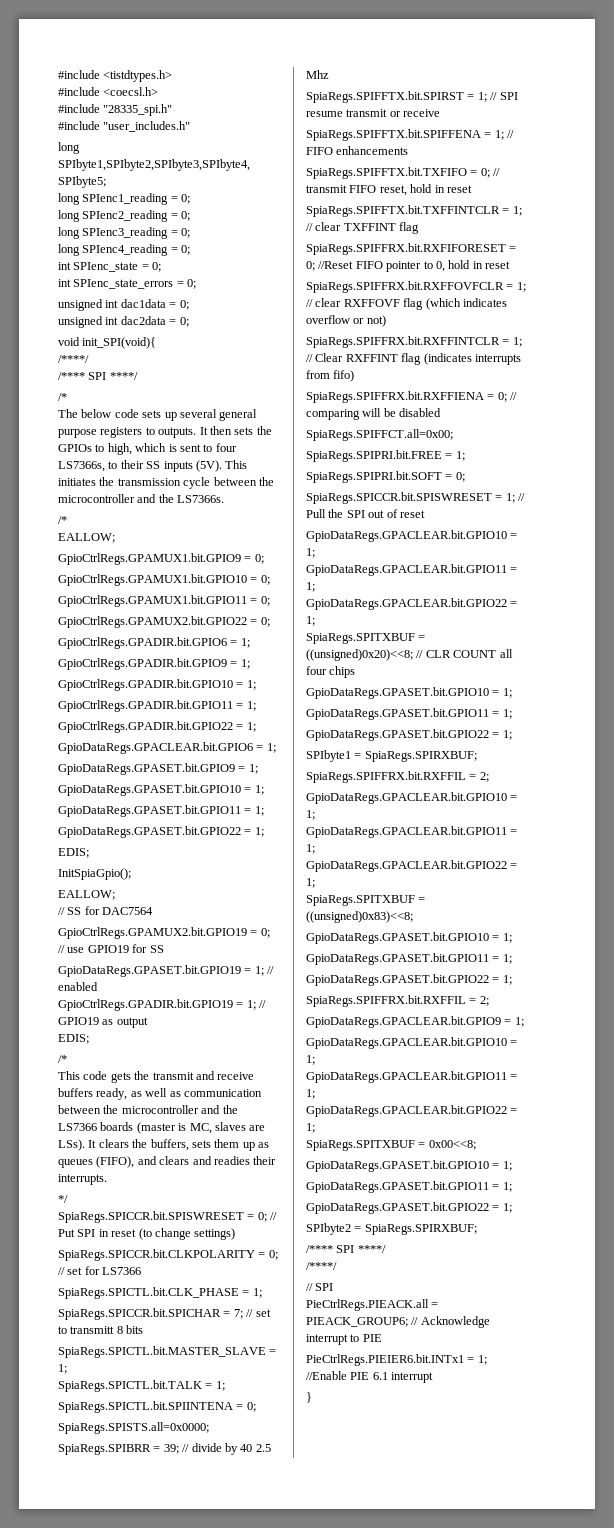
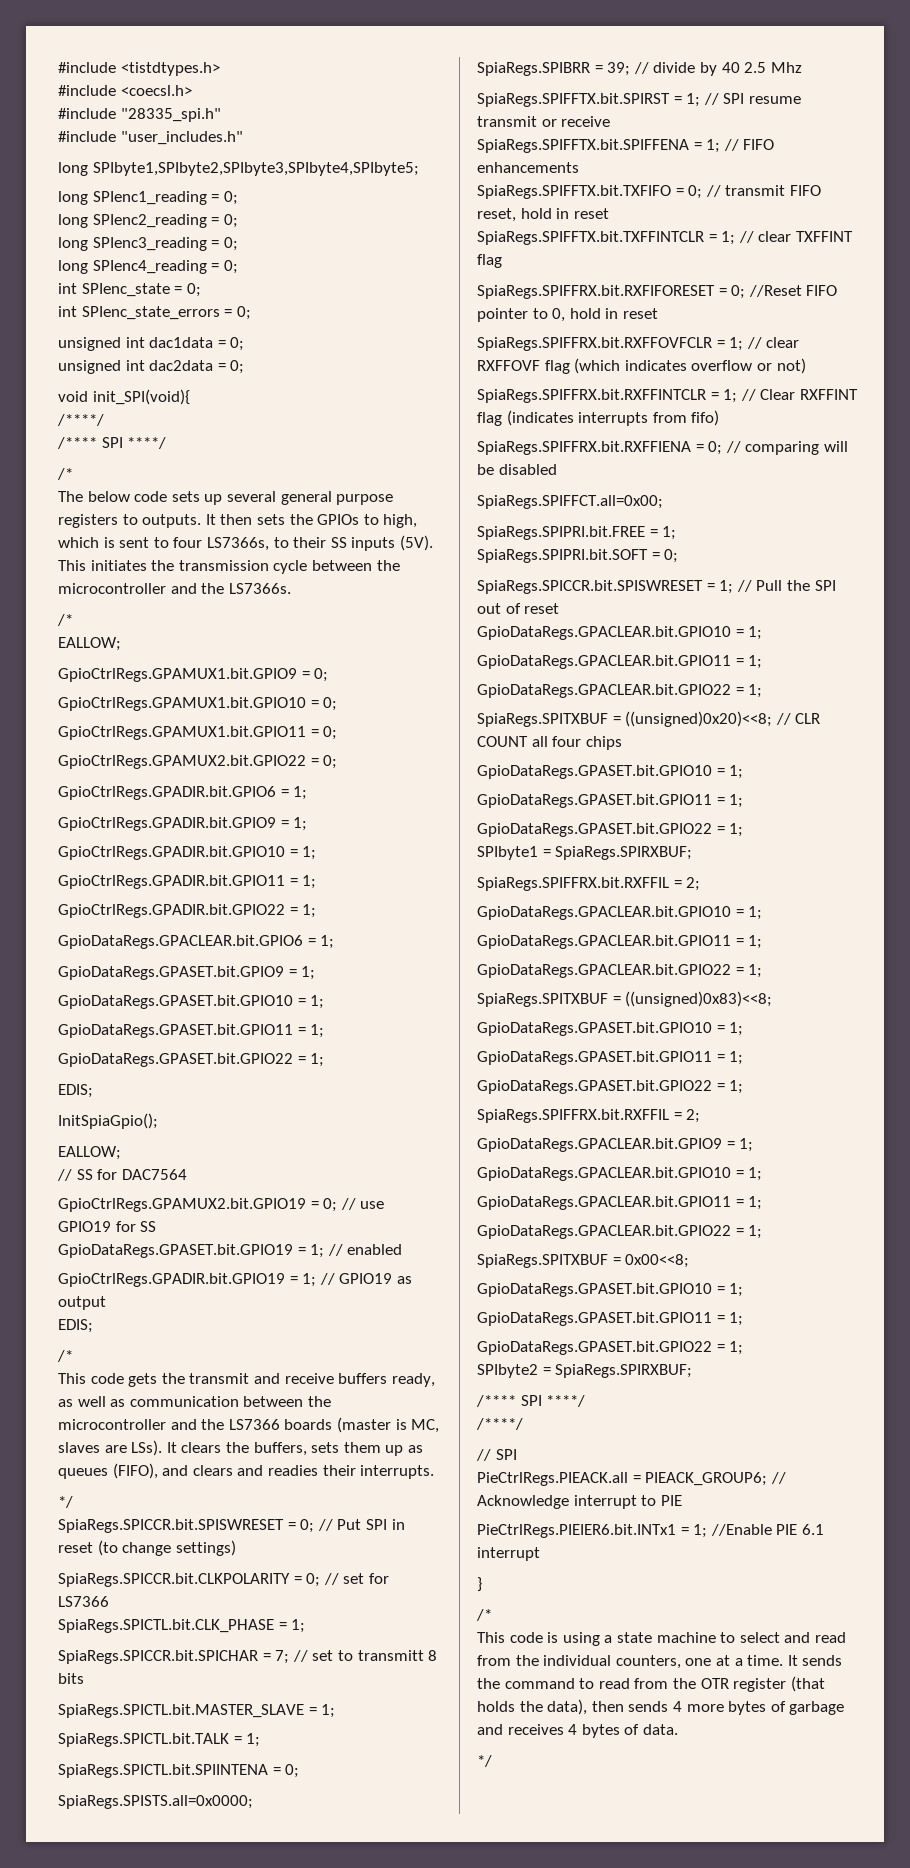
  }
+ /*
+ This code is using a state machine to select and read from the individual counters, one at a time. It sends the command to read from the OTR register (that holds the data), then sends 4 more bytes of garbage and receives 4 bytes of data.
+ */

